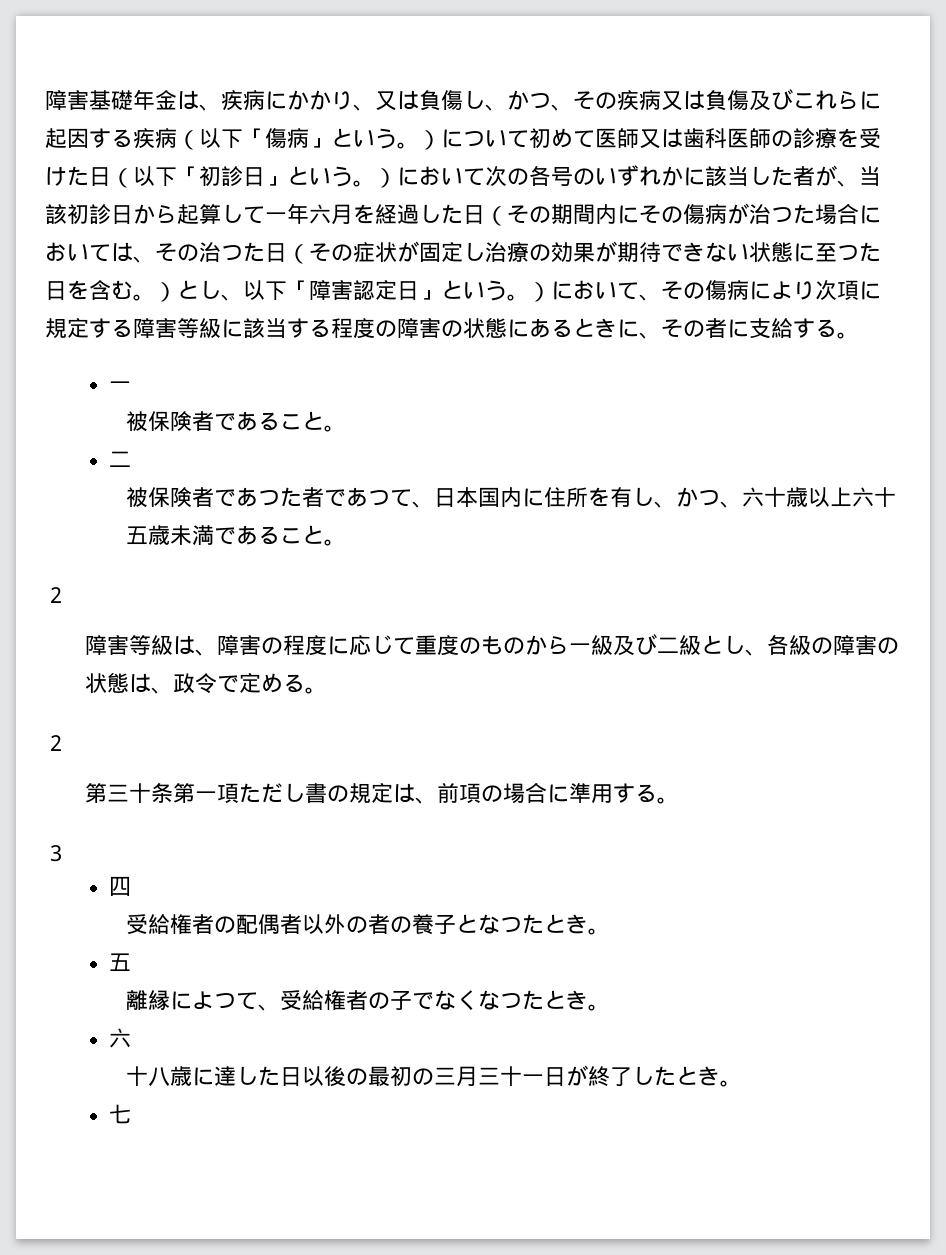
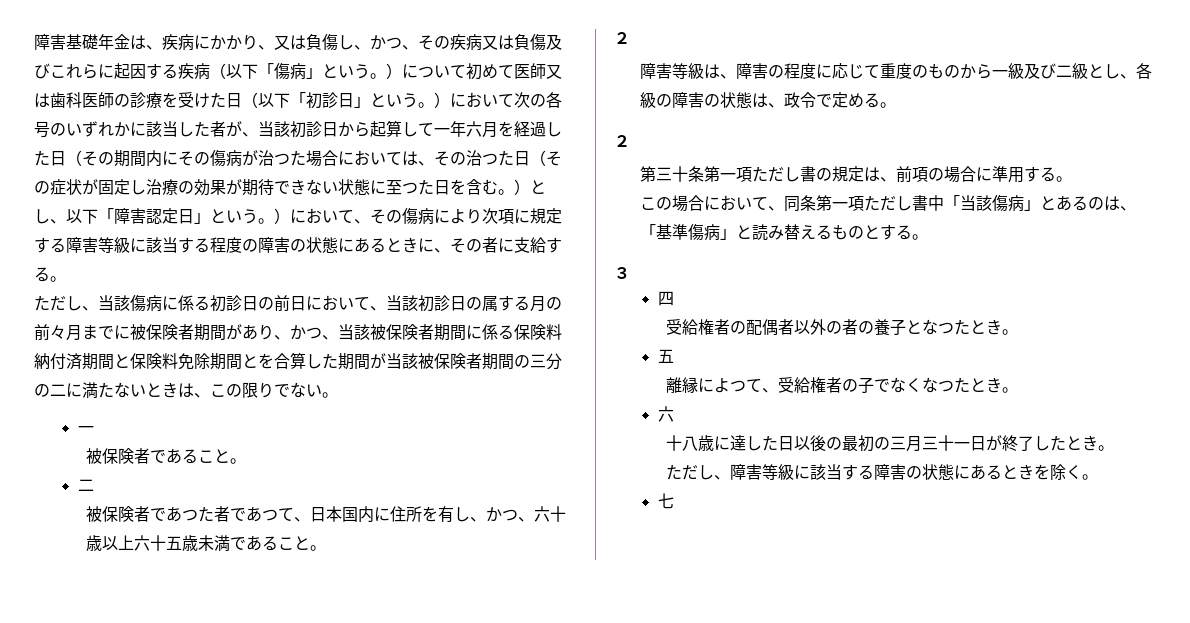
+ ただし、当該傷病に係る初診日の前日において、当該初診日の属する月の前々月までに被保険者期間があり、かつ、当該被保険者期間に係る保険料納付済期間と保険料免除期間とを合算した期間が当該被保険者期間の三分の二に満たないときは、この限りでない。
+ この場合において、同条第一項ただし書中「当該傷病」とあるのは、「基準傷病」と読み替えるものとする。
+ ただし、障害等級に該当する障害の状態にあるときを除く。

